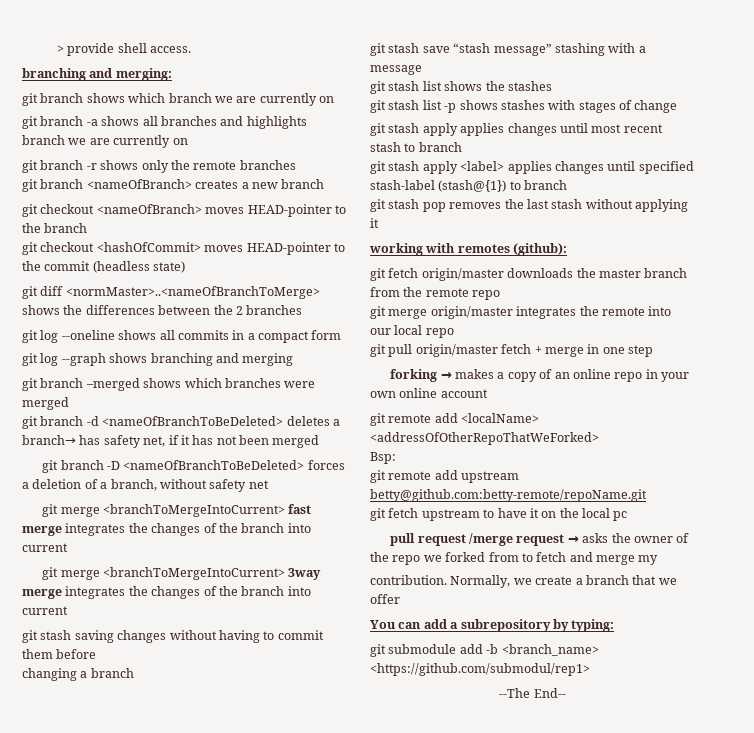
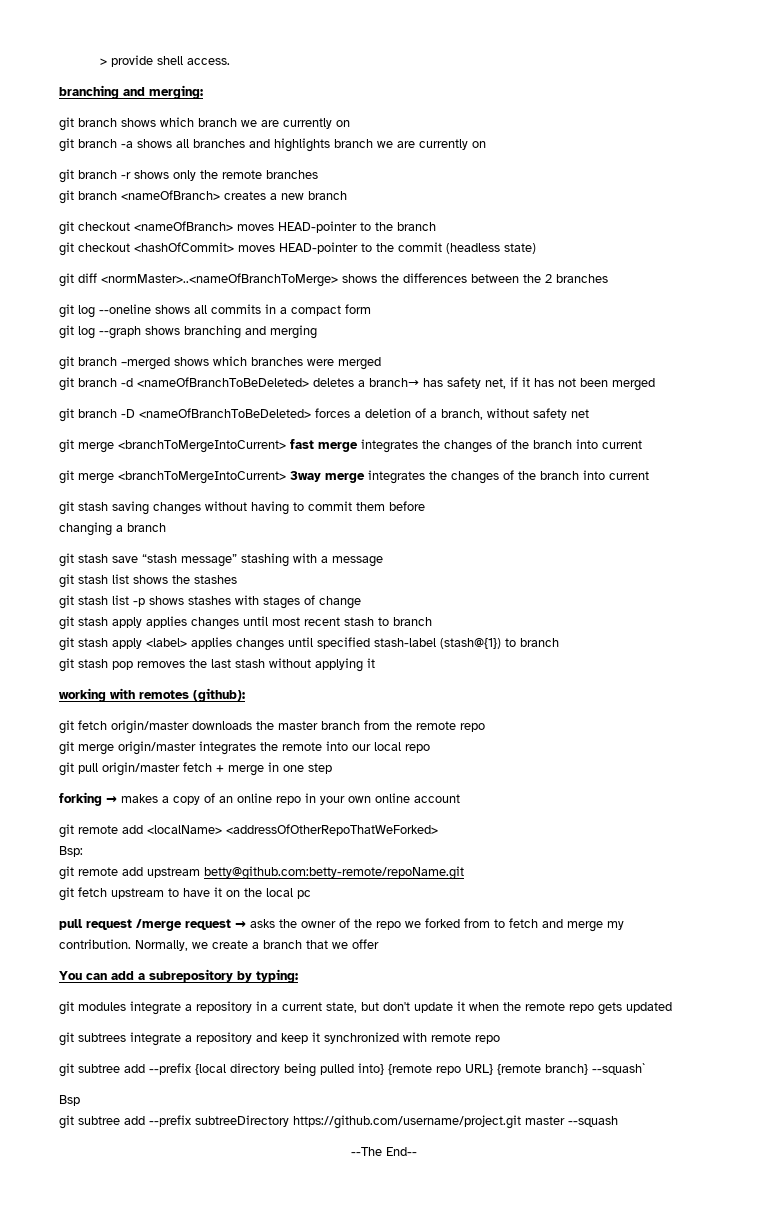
- git submodule add -b <branch_name> <https://github.com/submodul/rep1>
+ git modules integrate a repository in a current state, but don't update it when the remote repo gets updated
+ git subtrees integrate a repository and keep it synchronized with remote repo
+ git subtree add --prefix {local directory being pulled into} {remote repo URL} {remote branch} --squash`
+ Bsp
+ git subtree add --prefix subtreeDirectory https://github.com/username/project.git master --squash

